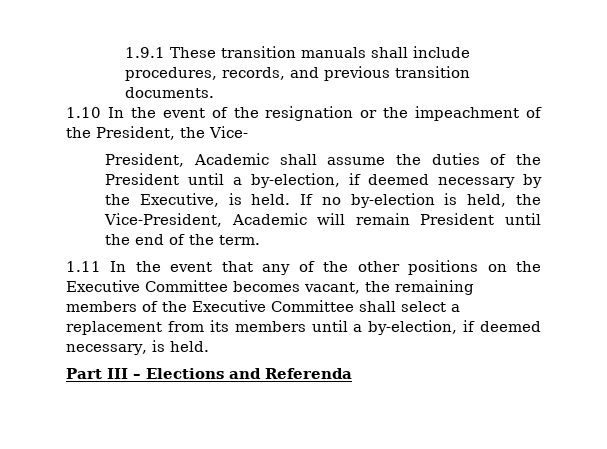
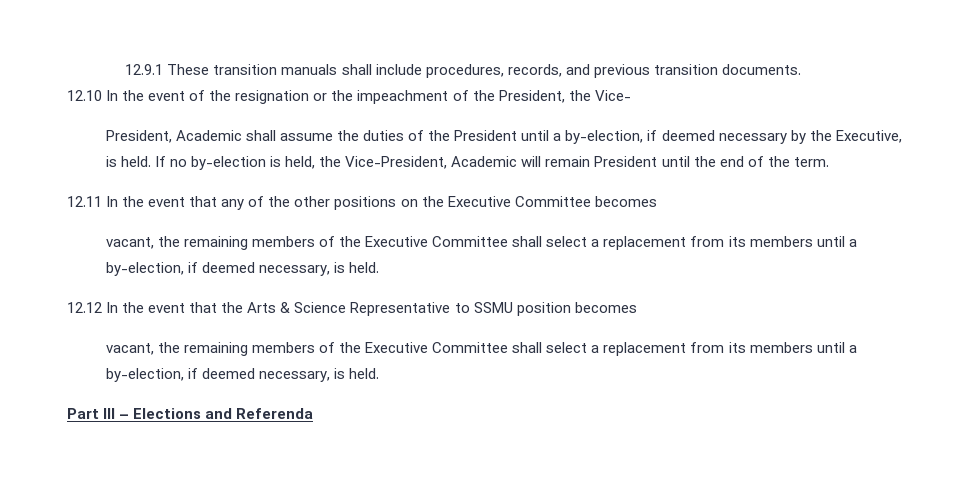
- 1.9.1 These transition manuals shall include procedures, records, and previous transition documents.
+ 12.9.1 These transition manuals shall include procedures, records, and previous transition documents.
- 1.10 In the event of the resignation or the impeachment of the President, the Vice-
+ 12.10 In the event of the resignation or the impeachment of the President, the Vice-
- 1.11 In the event that any of the other positions on the Executive Committee becomes vacant, the remaining members of the Executive Committee shall select a replacement from its members until a by-election, if deemed necessary, is held.
+ 12.11 In the event that any of the other positions on the Executive Committee becomes
+ vacant, the remaining members of the Executive Committee shall select a replacement from its members until a by-election, if deemed necessary, is held.
+ 12.12 In the event that the Arts & Science Representative to SSMU position becomes
+ vacant, the remaining members of the Executive Committee shall select a replacement from its members until a by-election, if deemed necessary, is held.

